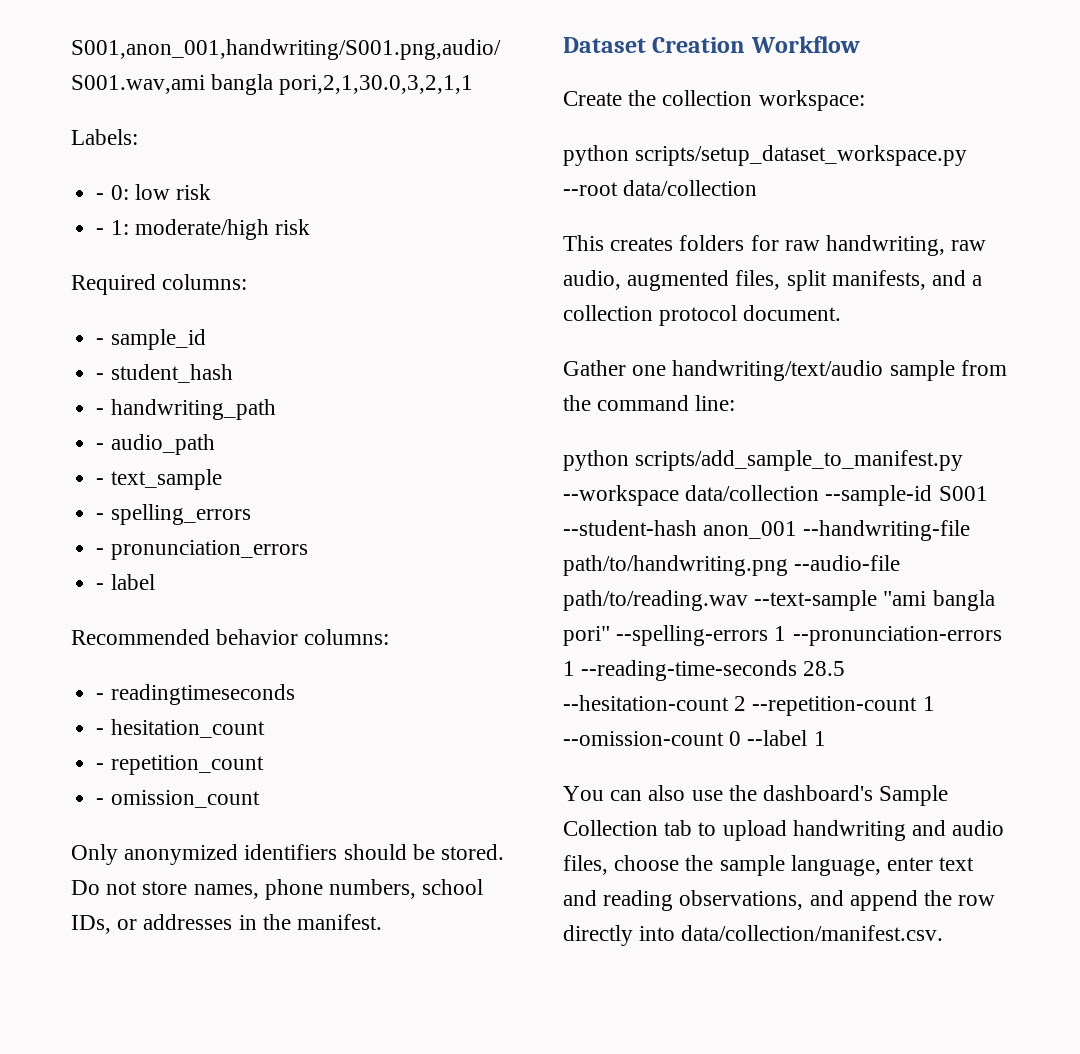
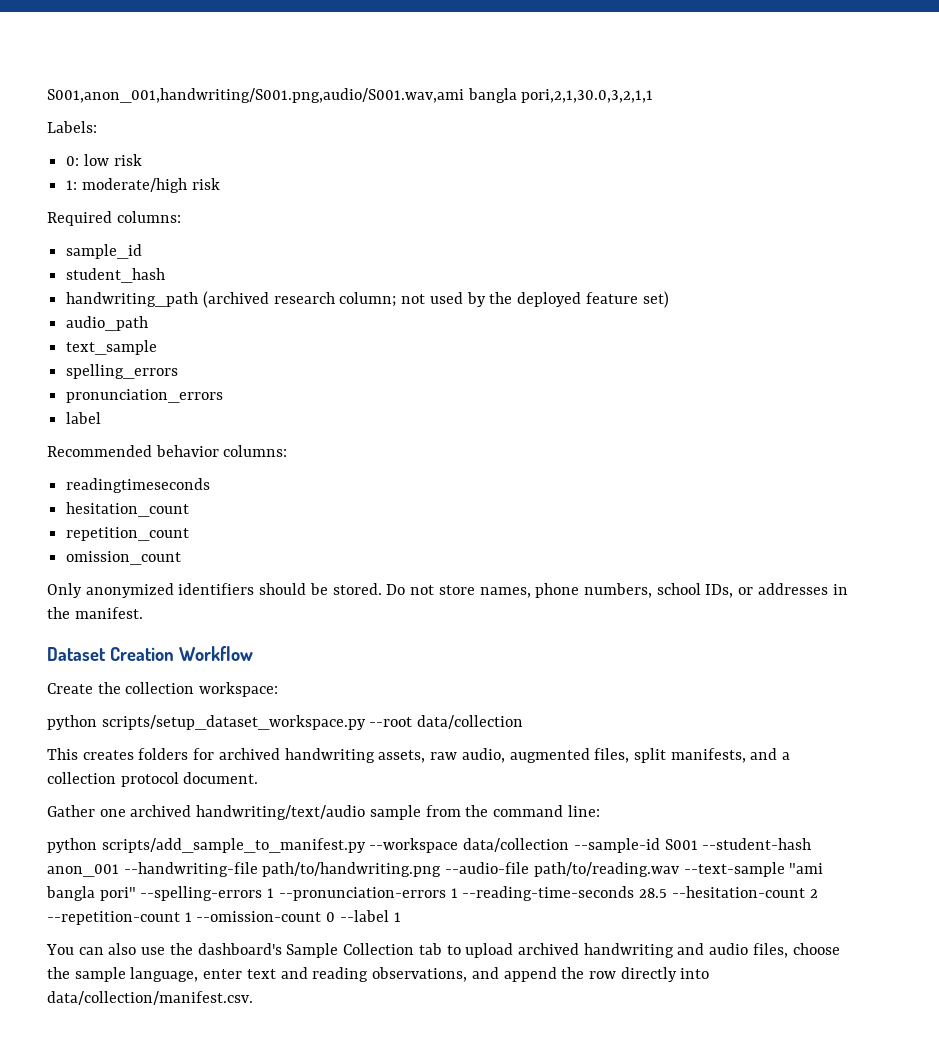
- - 0: low risk
+ 0: low risk
- - 1: moderate/high risk
+ 1: moderate/high risk
- - sample_id
+ sample_id
- - student_hash
+ student_hash
- - handwriting_path
- - audio_path
+ handwriting_path (archived research column; not used by the deployed feature set)
+ audio_path
- - text_sample
+ text_sample
- - spelling_errors
+ spelling_errors
- - pronunciation_errors
+ pronunciation_errors
- - label
+ label
- - readingtimeseconds
+ readingtimeseconds
- - hesitation_count
+ hesitation_count
- - repetition_count
+ repetition_count
- - omission_count
+ omission_count
- This creates folders for raw handwriting, raw audio, augmented files, split manifests, and a collection protocol document.
+ This creates folders for archived handwriting assets, raw audio, augmented files, split manifests, and a collection protocol document.
- Gather one handwriting/text/audio sample from the command line:
+ Gather one archived handwriting/text/audio sample from the command line:
- You can also use the dashboard's Sample Collection tab to upload handwriting and audio files, choose the sample language, enter text and reading observations, and append the row directly into data/collection/manifest.csv.
+ You can also use the dashboard's Sample Collection tab to upload archived handwriting and audio files, choose the sample language, enter text and reading observations, and append the row directly into data/collection/manifest.csv.

